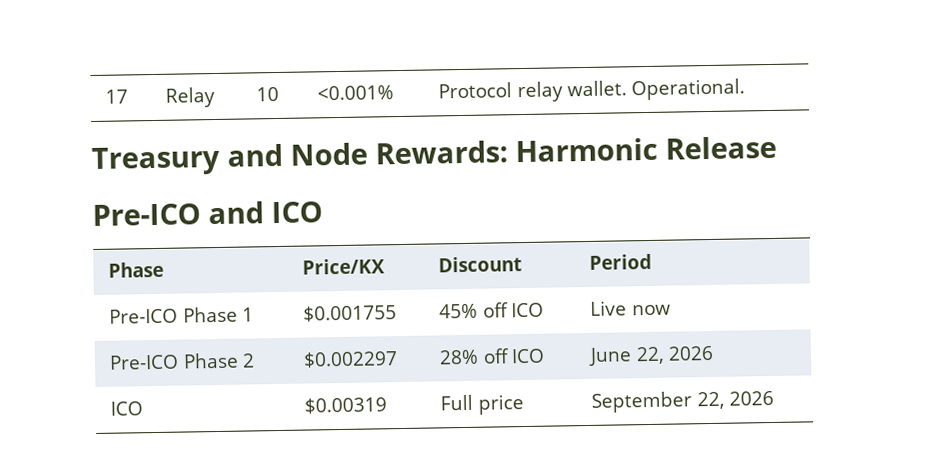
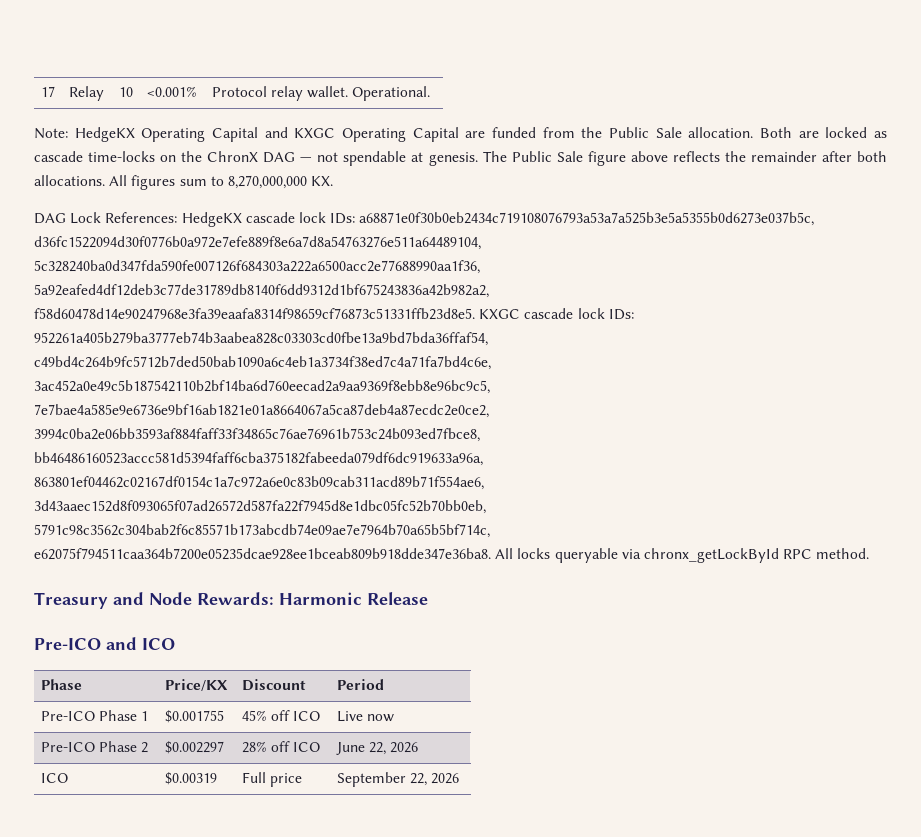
+ Note: HedgeKX Operating Capital and KXGC Operating Capital are funded from the Public Sale allocation. Both are locked as cascade time-locks on the ChronX DAG — not spendable at genesis. The Public Sale figure above reflects the remainder after both allocations. All figures sum to 8,270,000,000 KX.
+ DAG Lock References: HedgeKX cascade lock IDs: a68871e0f30b0eb2434c719108076793a53a7a525b3e5a5355b0d6273e037b5c, d36fc1522094d30f0776b0a972e7efe889f8e6a7d8a54763276e511a64489104, 5c328240ba0d347fda590fe007126f684303a222a6500acc2e77688990aa1f36, 5a92eafed4df12deb3c77de31789db8140f6dd9312d1bf675243836a42b982a2, f58d60478d14e90247968e3fa39eaafa8314f98659cf76873c51331ffb23d8e5. KXGC cascade lock IDs: 952261a405b279ba3777eb74b3aabea828c03303cd0fbe13a9bd7bda36ffaf54, c49bd4c264b9fc5712b7ded50bab1090a6c4eb1a3734f38ed7c4a71fa7bd4c6e, 3ac452a0e49c5b187542110b2bf14ba6d760eecad2a9aa9369f8ebb8e96bc9c5, 7e7bae4a585e9e6736e9bf16ab1821e01a8664067a5ca87deb4a87ecdc2e0ce2, 3994c0ba2e06bb3593af884faff33f34865c76ae76961b753c24b093ed7fbce8, bb46486160523accc581d5394faff6cba375182fabeeda079df6dc919633a96a, 863801ef04462c02167df0154c1a7c972a6e0c83b09cab311acd89b71f554ae6, 3d43aaec152d8f093065f07ad26572d587fa22f7945d8e1dbc05fc52b70bb0eb, 5791c98c3562c304bab2f6c85571b173abcdb74e09ae7e7964b70a65b5bf714c, e62075f794511caa364b7200e05235dcae928ee1bceab809b918dde347e36ba8. All locks queryable via chronx_getLockById RPC method.

